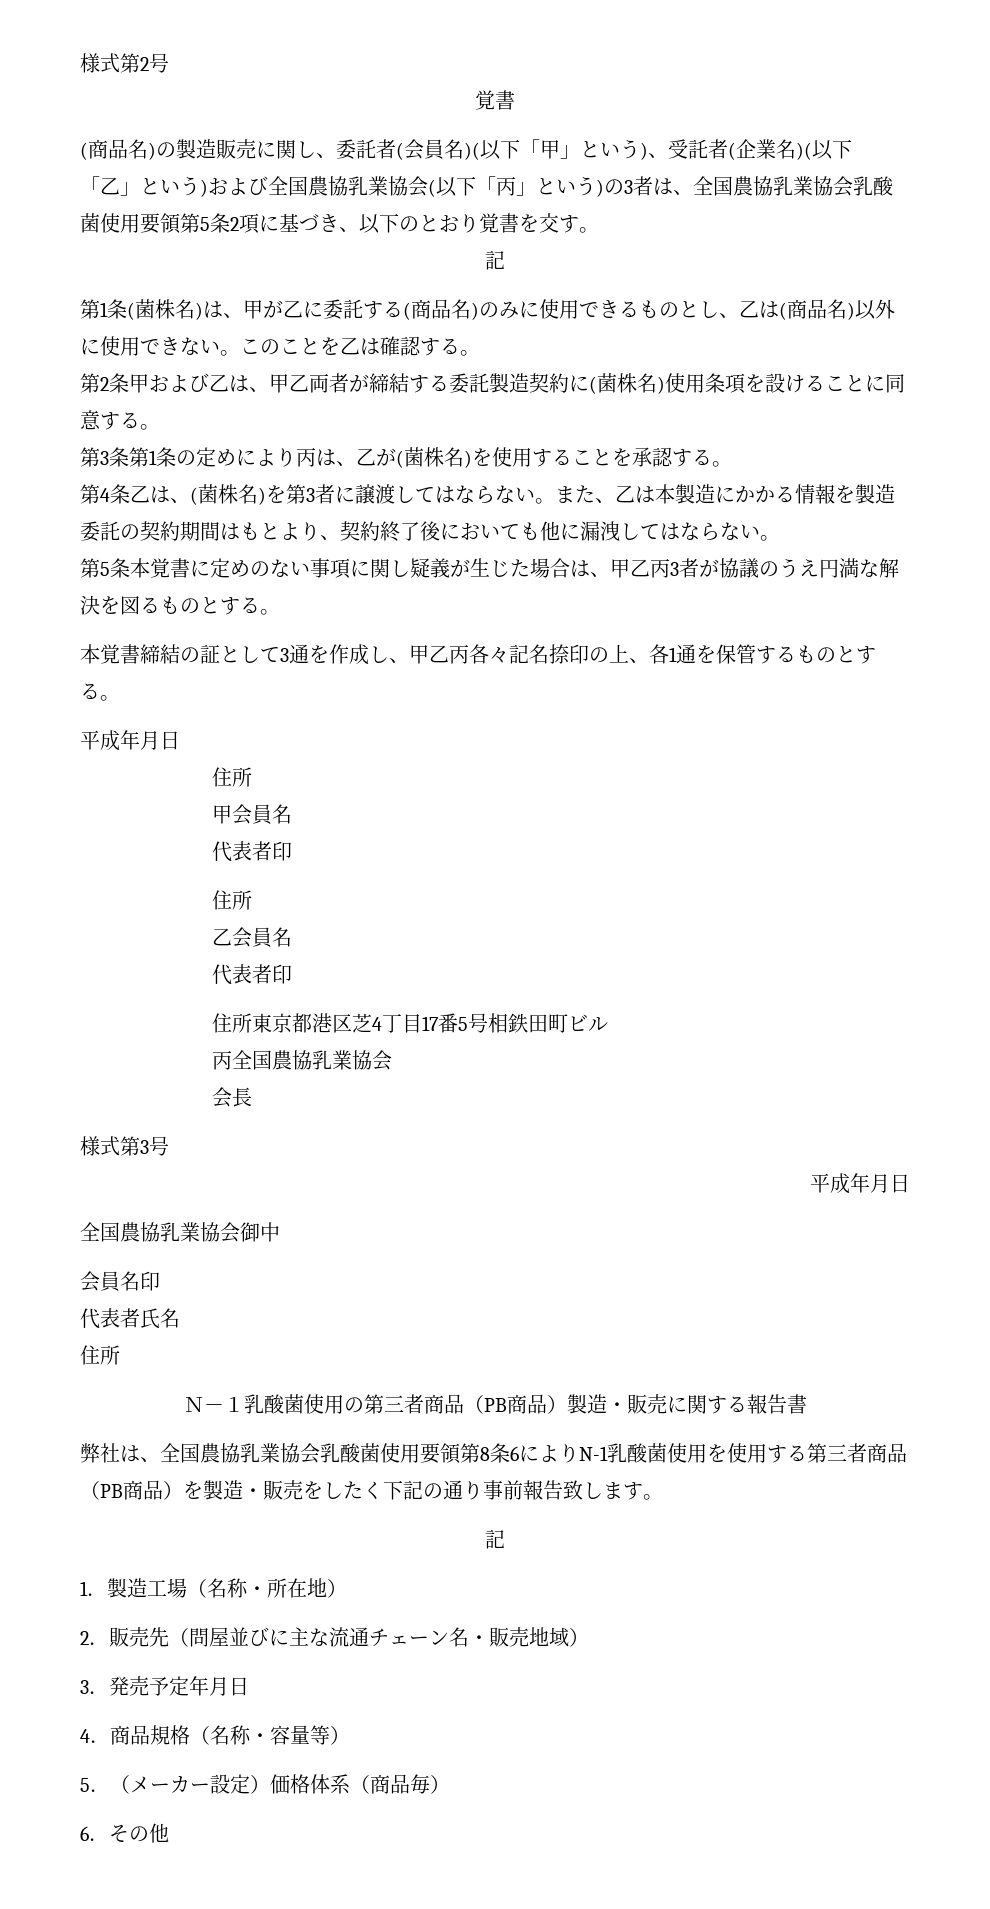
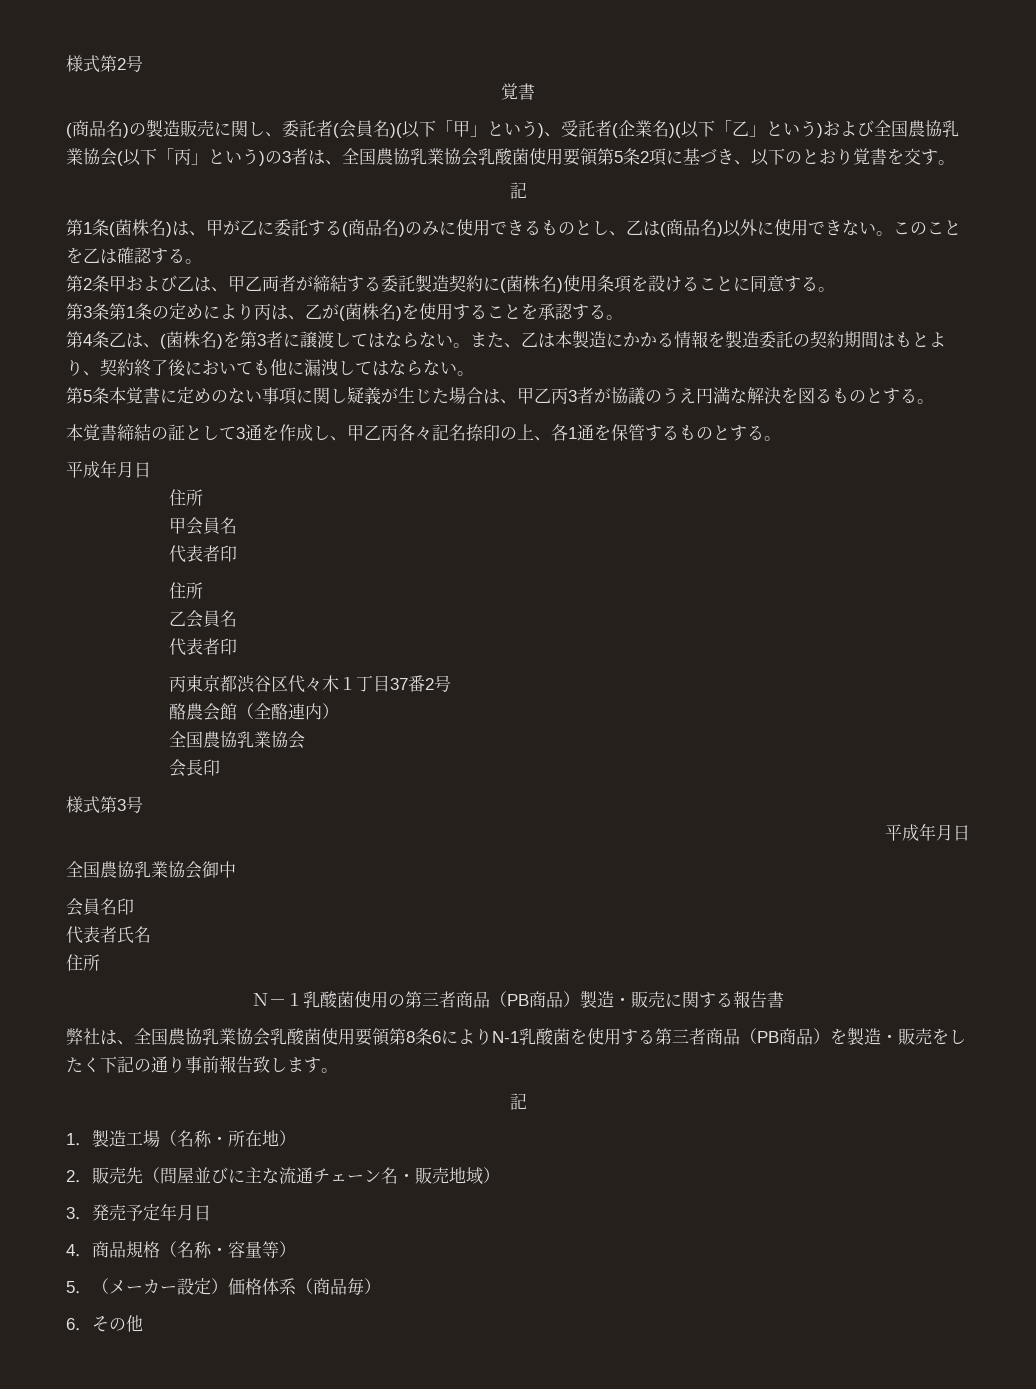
- 住所東京都港区芝4丁目17番5号相鉄田町ビル
- 丙全国農協乳業協会
+ 丙東京都渋谷区代々木１丁目37番2号
+ 酪農会館（全酪連内）
+ 全国農協乳業協会
- 会長
+ 会長印
- 弊社は、全国農協乳業協会乳酸菌使用要領第8条6によりN-1乳酸菌使用を使用する第三者商品（PB商品）を製造・販売をしたく下記の通り事前報告致します。
+ 弊社は、全国農協乳業協会乳酸菌使用要領第8条6によりN-1乳酸菌を使用する第三者商品（PB商品）を製造・販売をしたく下記の通り事前報告致します。

